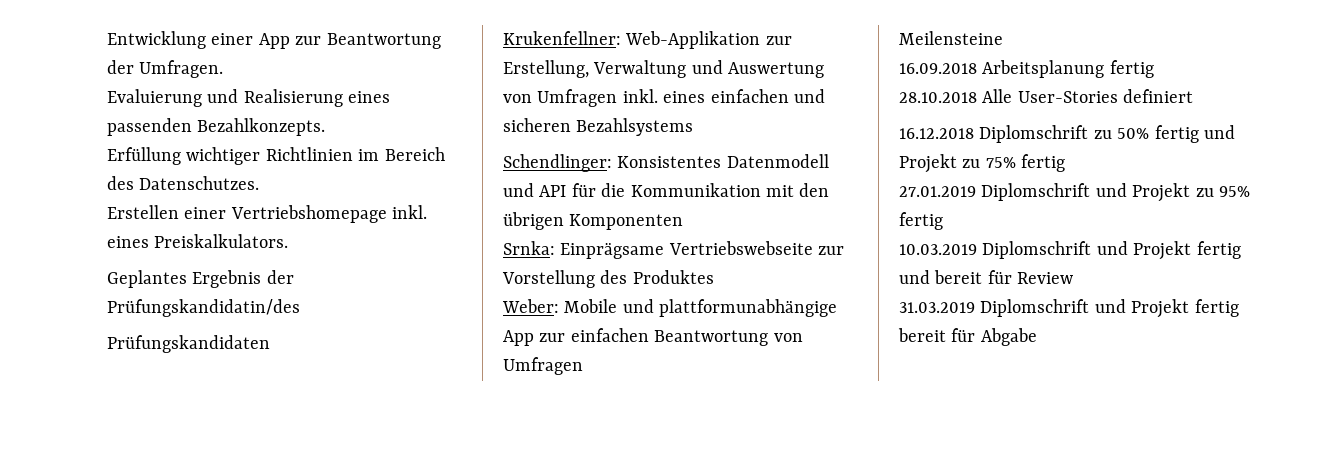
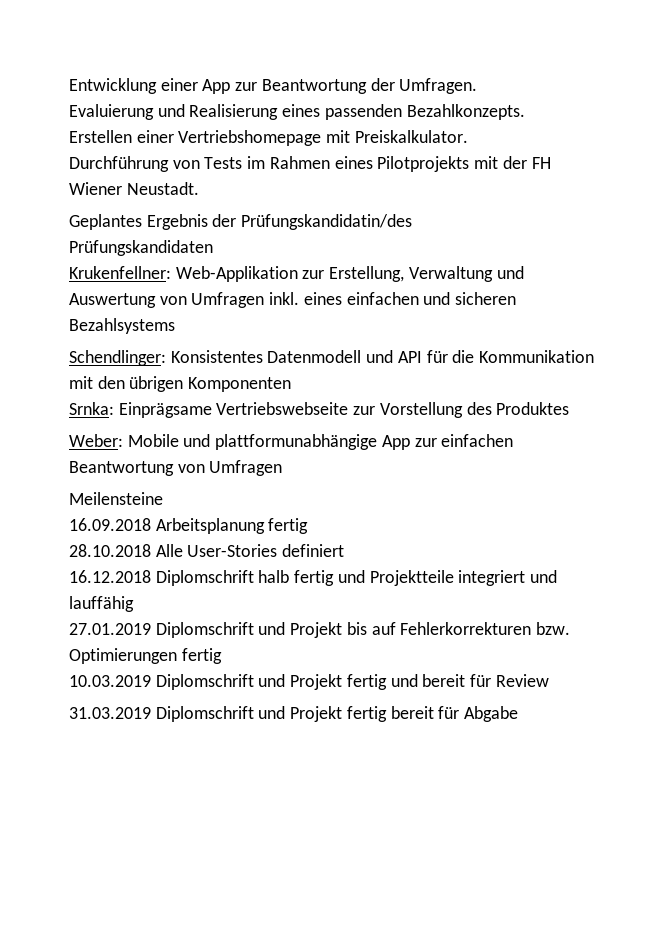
- Erfüllung wichtiger Richtlinien im Bereich des Datenschutzes.
- Erstellen einer Vertriebshomepage inkl. eines Preiskalkulators.
+ Erstellen einer Vertriebshomepage mit Preiskalkulator.
+ Durchführung von Tests im Rahmen eines Pilotprojekts mit der FH Wiener Neustadt.
- 16.12.2018 Diplomschrift zu 50% fertig und Projekt zu 75% fertig
+ 16.12.2018 Diplomschrift halb fertig und Projektteile integriert und lauffähig
- 27.01.2019 Diplomschrift und Projekt zu 95% fertig
+ 27.01.2019 Diplomschrift und Projekt bis auf Fehlerkorrekturen bzw. Optimierungen fertig

